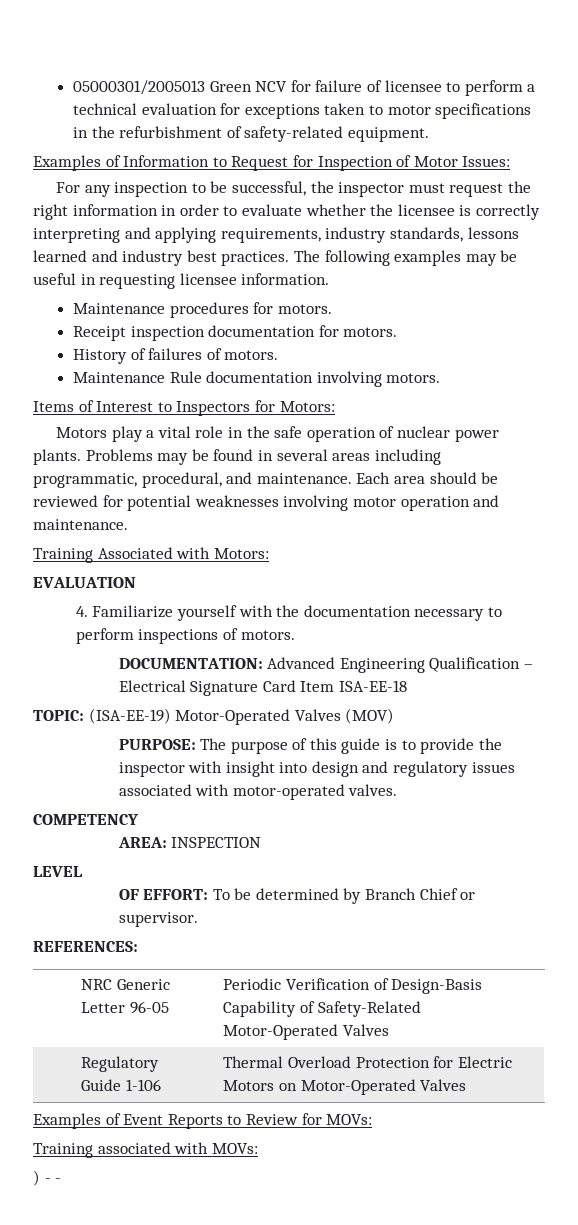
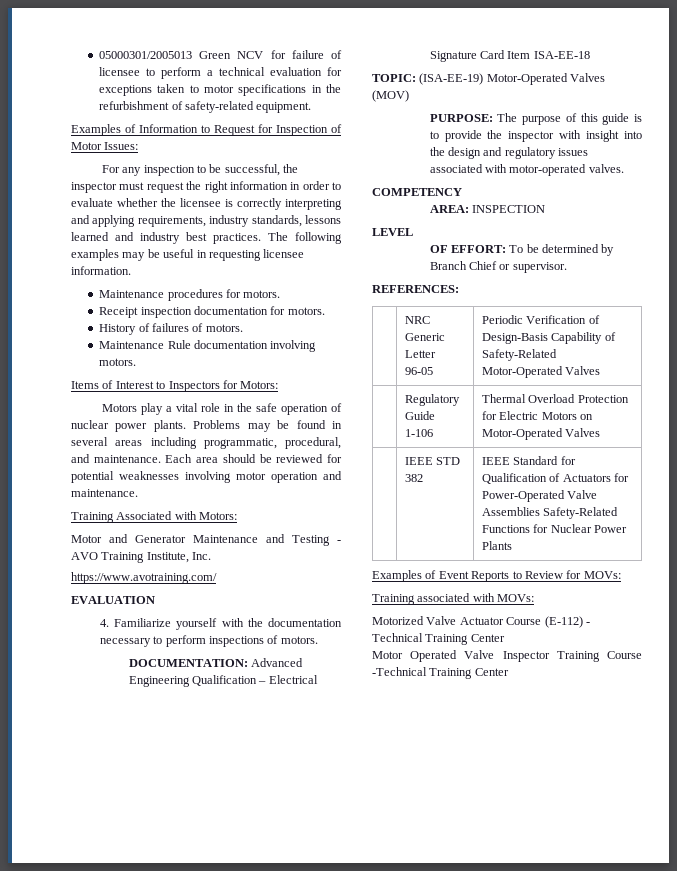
+ Motor and Generator Maintenance and Testing - AVO Training Institute, Inc.
+ https://www.avotraining.com/
- PURPOSE: The purpose of this guide is to provide the inspector with insight into design and regulatory issues associated with motor-operated valves.
+ PURPOSE: The purpose of this guide is to provide the inspector with insight into the design and regulatory issues associated with motor-operated valves.
+ | IEEE STD 382 | IEEE Standard for Qualification of Actuators for Power-Operated Valve Assemblies Safety-Related Functions for Nuclear Power Plants
- ) - -
+ Motorized Valve Actuator Course (E-112) - Technical Training Center
+ Motor Operated Valve Inspector Training Course -Technical Training Center

